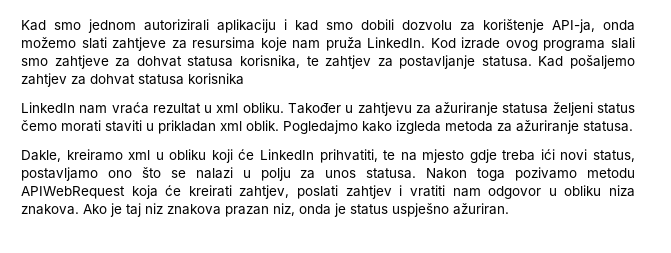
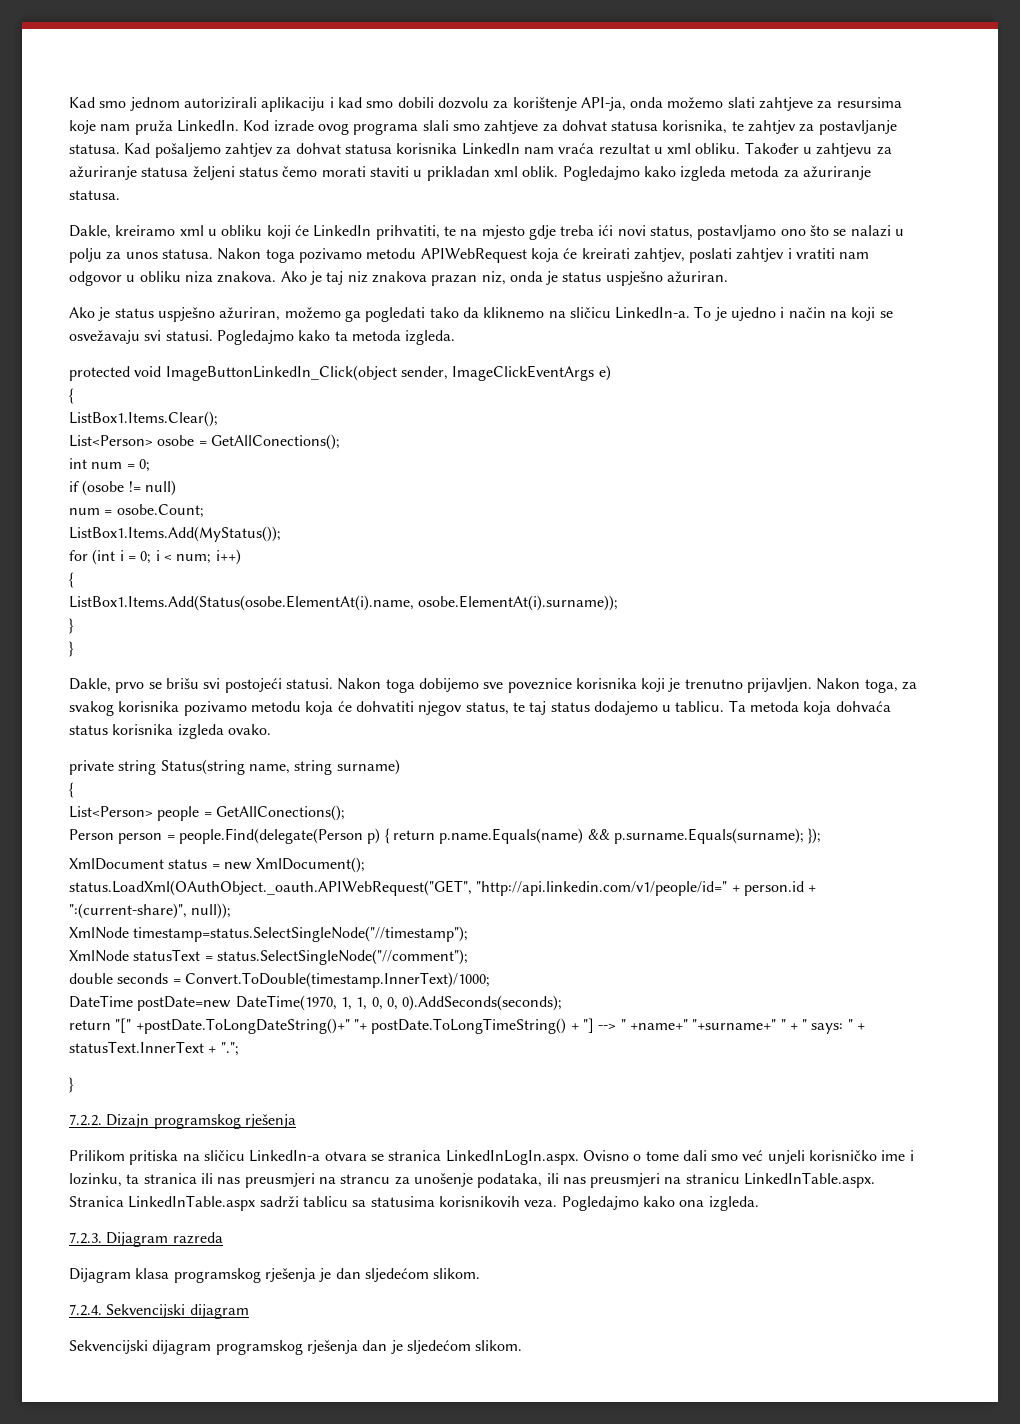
- Kad pošaljemo zahtjev za dohvat statusa korisnika
- LinkedIn nam vraća rezultat u xml obliku.
+ Kad pošaljemo zahtjev za dohvat statusa korisnika LinkedIn nam vraća rezultat u xml obliku.
+ Ako je status uspješno ažuriran, možemo ga pogledati tako da kliknemo na sličicu LinkedIn-a. To je ujedno i način na koji se osvežavaju svi statusi. Pogledajmo kako ta metoda izgleda.
+ protected void ImageButtonLinkedIn_Click(object sender, ImageClickEventArgs e)
+ {
+ ListBox1.Items.Clear();
+ List<Person> osobe = GetAllConections();
+ int num = 0;
+ if (osobe != null)
+ num = osobe.Count;
+ ListBox1.Items.Add(MyStatus());
+ for (int i = 0; i < num; i++)
+ {
+ ListBox1.Items.Add(Status(osobe.ElementAt(i).name, osobe.ElementAt(i).surname));
+ }
+ }
+ Dakle, prvo se brišu svi postojeći statusi. Nakon toga dobijemo sve poveznice korisnika koji je trenutno prijavljen. Nakon toga, za svakog korisnika pozivamo metodu koja će dohvatiti njegov status, te taj status dodajemo u tablicu. Ta metoda koja dohvaća status korisnika izgleda ovako.
+ private string Status(string name, string surname)
+ {
+ List<Person> people = GetAllConections();
+ Person person = people.Find(delegate(Person p) { return p.name.Equals(name) && p.surname.Equals(surname); });
+ XmlDocument status = new XmlDocument();
+ status.LoadXml(OAuthObject._oauth.APIWebRequest("GET", "http://api.linkedin.com/v1/people/id=" + person.id + ":(current-share)", null));
+ XmlNode timestamp=status.SelectSingleNode("//timestamp");
+ XmlNode statusText = status.SelectSingleNode("//comment");
+ double seconds = Convert.ToDouble(timestamp.InnerText)/1000;
+ DateTime postDate=new DateTime(1970, 1, 1, 0, 0, 0).AddSeconds(seconds);
+ return "[" +postDate.ToLongDateString()+" "+ postDate.ToLongTimeString() + "] --> " +name+" "+surname+" " + " says: " + statusText.InnerText + ".";
+ }
+ 7.2.2. Dizajn programskog rješenja
+ Prilikom pritiska na sličicu LinkedIn-a otvara se stranica LinkedInLogIn.aspx. Ovisno o tome dali smo već unjeli korisničko ime i lozinku, ta stranica ili nas preusmjeri na strancu za unošenje podataka, ili nas preusmjeri na stranicu LinkedInTable.aspx. Stranica LinkedInTable.aspx sadrži tablicu sa statusima korisnikovih veza. Pogledajmo kako ona izgleda.
+ 7.2.3. Dijagram razreda
+ Dijagram klasa programskog rješenja je dan sljedećom slikom.
+ 7.2.4. Sekvencijski dijagram
+ Sekvencijski dijagram programskog rješenja dan je sljedećom slikom.

